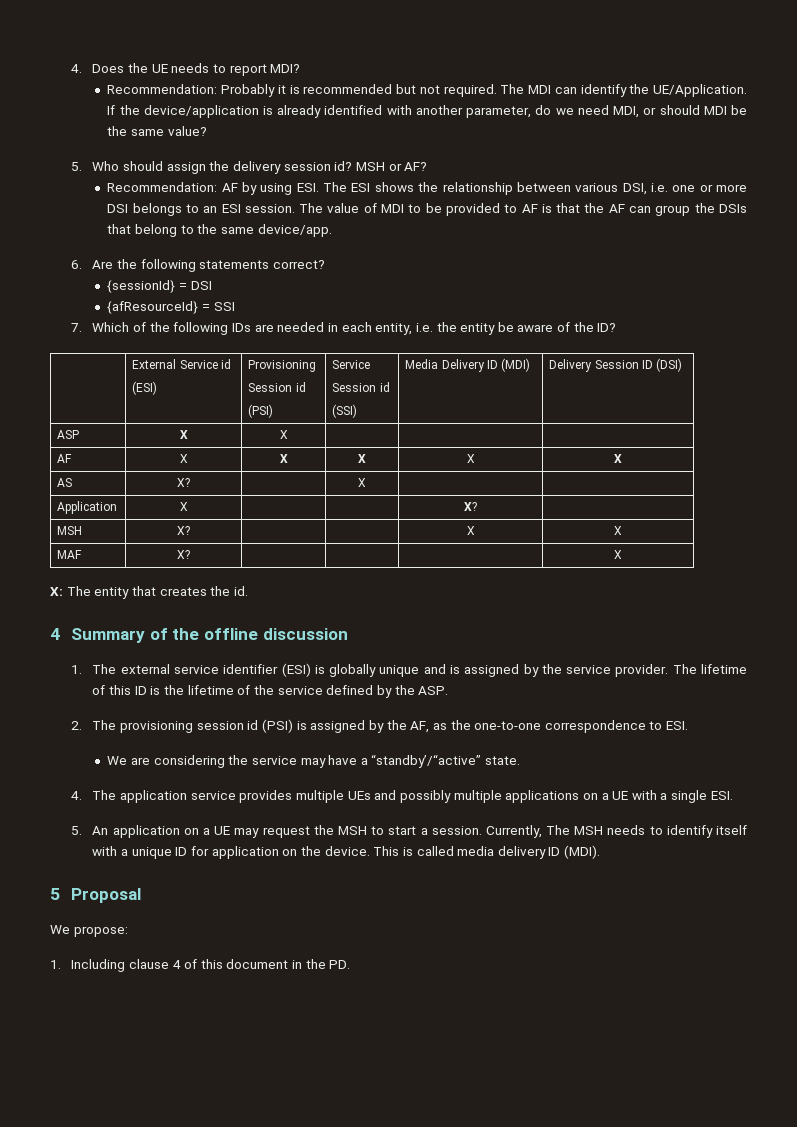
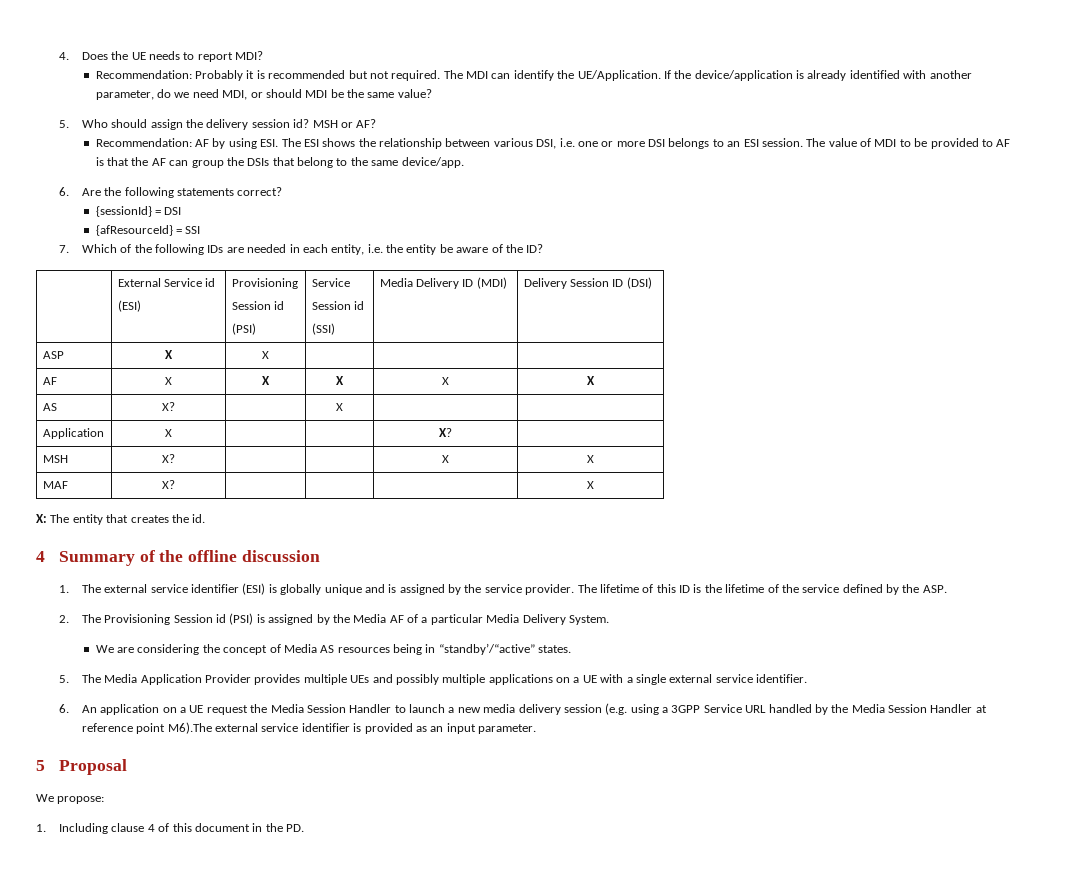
- 2. The provisioning session id (PSI) is assigned by the AF, as the one-to-one correspondence to ESI.
- We are considering the service may have a “standby’/“active” state.
- 4. The application service provides multiple UEs and possibly multiple applications on a UE with a single ESI.
- 5. An application on a UE may request the MSH to start a session. Currently, The MSH needs to identify itself with a unique ID for application on the device. This is called media delivery ID (MDI).
+ 2. The Provisioning Session id (PSI) is assigned by the Media AF of a particular Media Delivery System.
+ We are considering the concept of Media AS resources being in “standby’/“active” states.
+ 5. The Media Application Provider provides multiple UEs and possibly multiple applications on a UE with a single external service identifier.
+ 6. An application on a UE request the Media Session Handler to launch a new media delivery session (e.g. using a 3GPP Service URL handled by the Media Session Handler at reference point M6).The external service identifier is provided as an input parameter.

